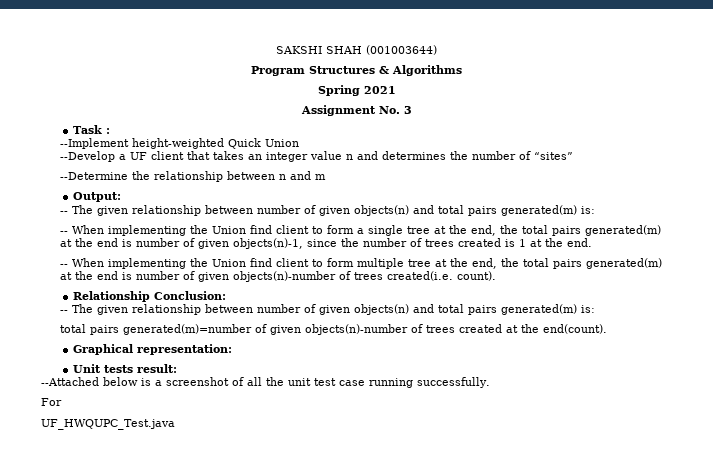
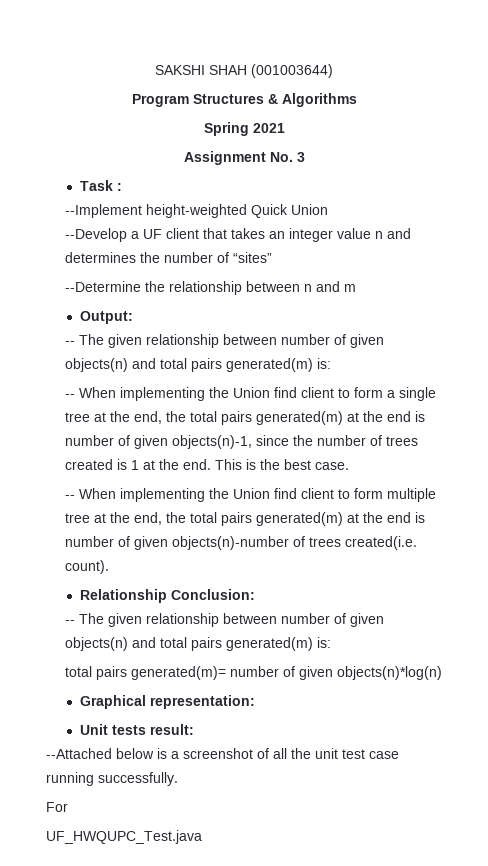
+ This is the best case.
- total pairs generated(m)=number of given objects(n)-number of trees created at the end(count).
+ total pairs generated(m)= number of given objects(n)*log(n)

